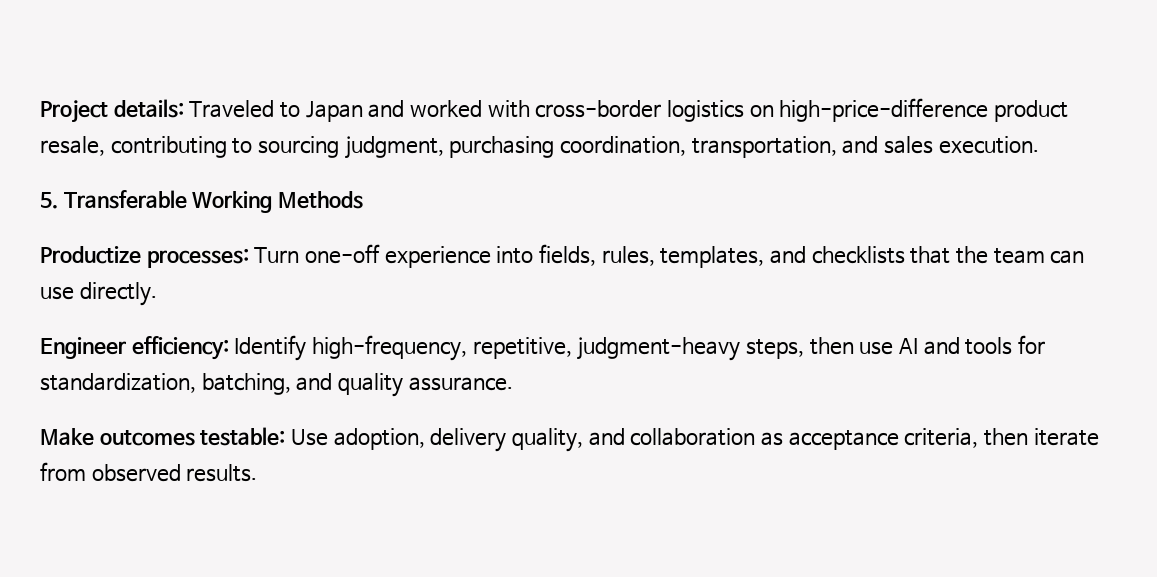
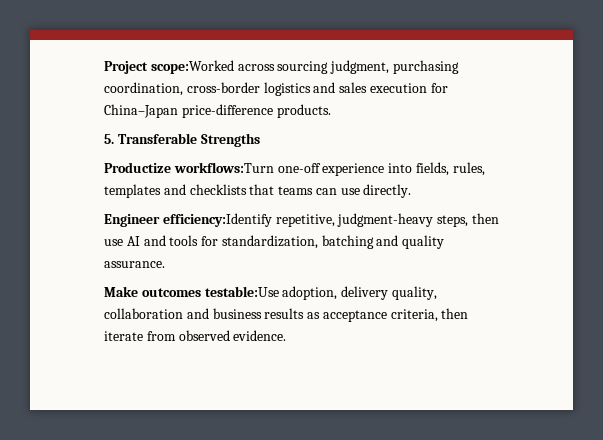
- Project details: Traveled to Japan and worked with cross-border logistics on high-price-difference product resale, contributing to sourcing judgment, purchasing coordination, transportation, and sales execution.
+ Project scope:Worked across sourcing judgment, purchasing coordination, cross-border logistics and sales execution for China–Japan price-difference products.
- 5. Transferable Working Methods
+ 5. Transferable Strengths
- Productize processes: Turn one-off experience into fields, rules, templates, and checklists that the team can use directly.
+ Productize workflows:Turn one-off experience into fields, rules, templates and checklists that teams can use directly.
- Engineer efficiency: Identify high-frequency, repetitive, judgment-heavy steps, then use AI and tools for standardization, batching, and quality assurance.
+ Engineer efficiency:Identify repetitive, judgment-heavy steps, then use AI and tools for standardization, batching and quality assurance.
- Make outcomes testable: Use adoption, delivery quality, and collaboration as acceptance criteria, then iterate from observed results.
+ Make outcomes testable:Use adoption, delivery quality, collaboration and business results as acceptance criteria, then iterate from observed evidence.

